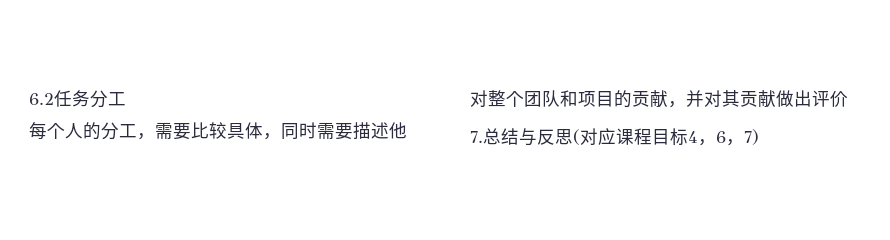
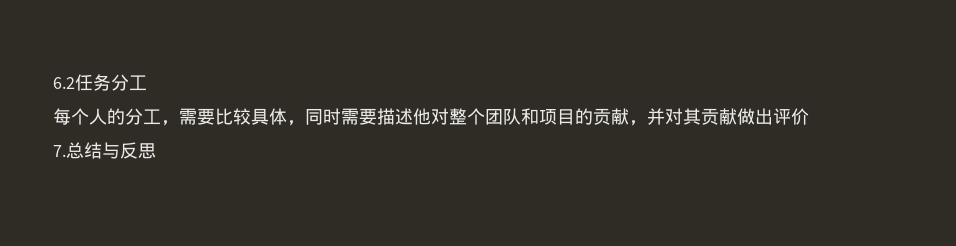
- 7.总结与反思(对应课程目标4，6，7)
+ 7.总结与反思

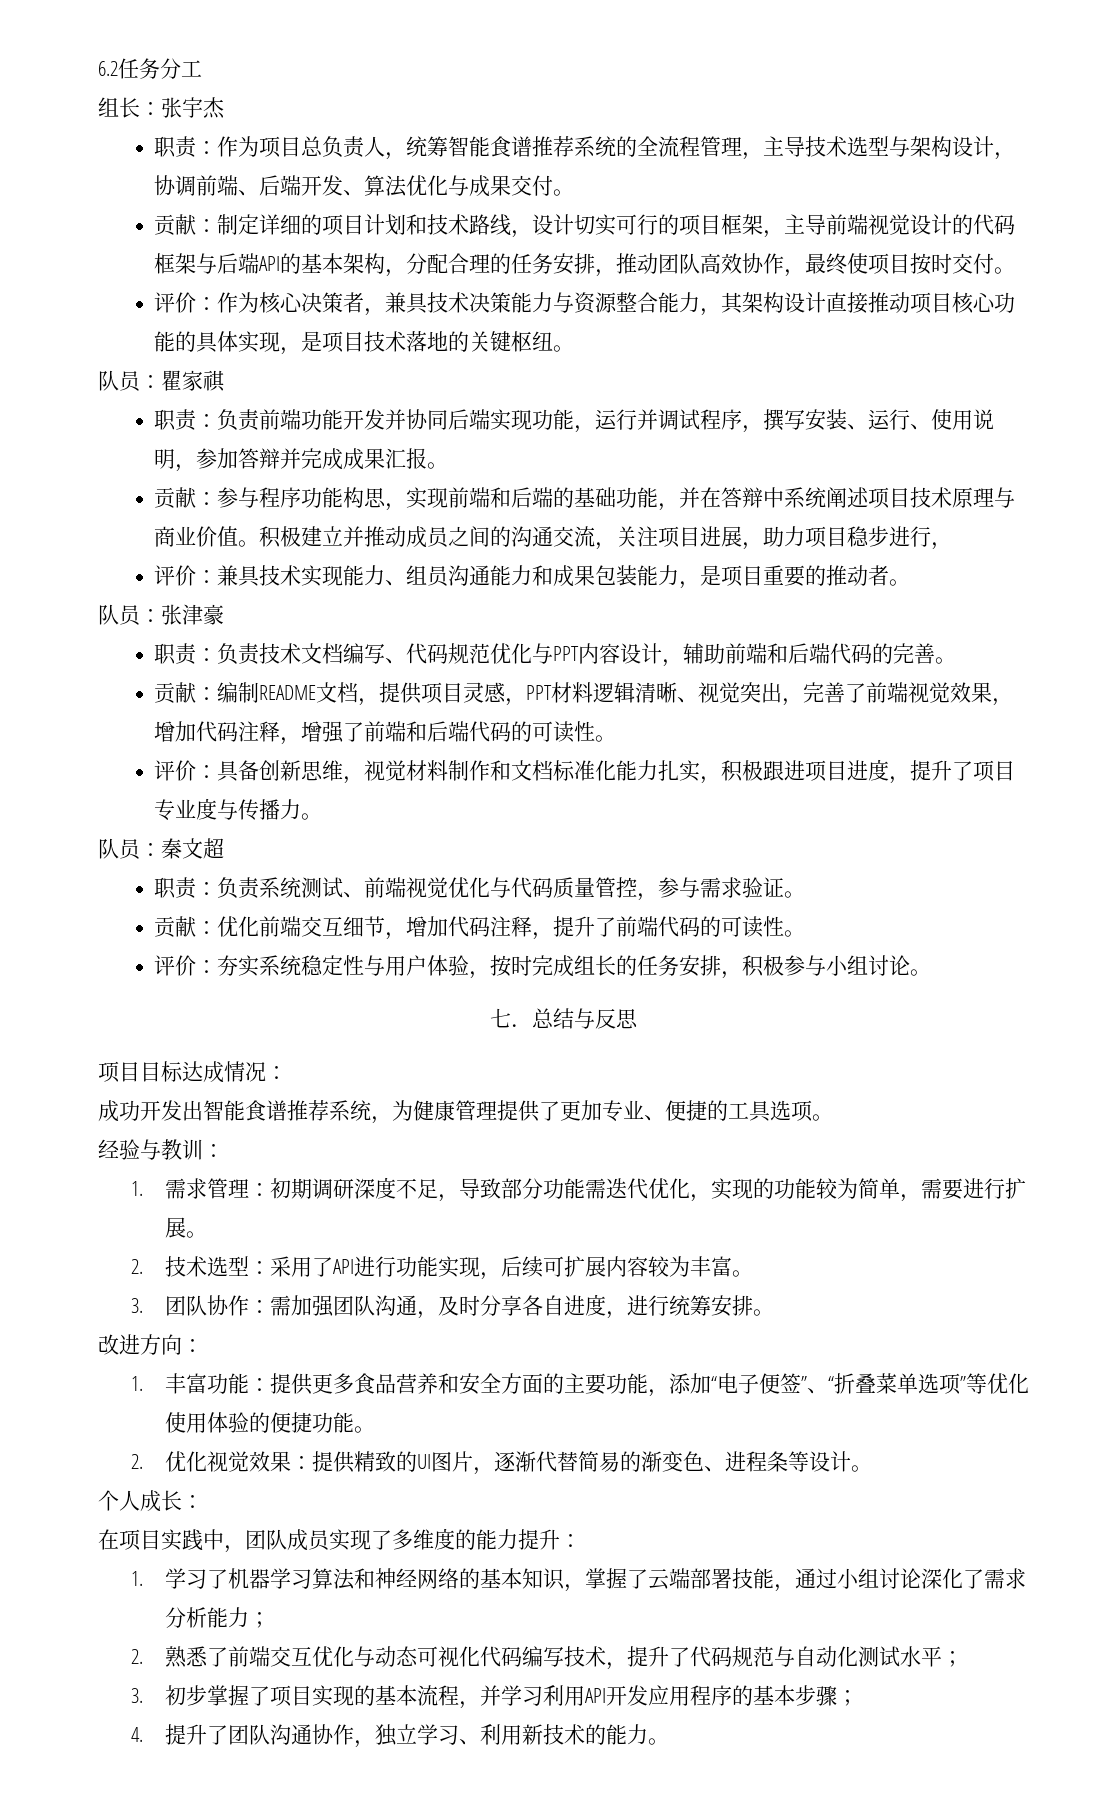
- 每个人的分工，需要比较具体，同时需要描述他对整个团队和项目的贡献，并对其贡献做出评价
- 7.总结与反思
+ 组长：张宇杰
+ 职责：作为项目总负责人，统筹智能食谱推荐系统的全流程管理，主导技术选型与架构设计，协调前端、后端开发、算法优化与成果交付。
+ 贡献：制定详细的项目计划和技术路线，设计切实可行的项目框架，主导前端视觉设计的代码框架与后端API的基本架构，分配合理的任务安排，推动团队高效协作，最终使项目按时交付。
+ 评价：作为核心决策者，兼具技术决策能力与资源整合能力，其架构设计直接推动项目核心功能的具体实现，是项目技术落地的关键枢纽。
+ 队员：瞿家祺
+ 职责：负责前端功能开发并协同后端实现功能，运行并调试程序，撰写安装、运行、使用说明，参加答辩并完成成果汇报。
+ 贡献：参与程序功能构思，实现前端和后端的基础功能，并在答辩中系统阐述项目技术原理与商业价值。积极建立并推动成员之间的沟通交流，关注项目进展，助力项目稳步进行，
+ 评价：兼具技术实现能力、组员沟通能力和成果包装能力，是项目重要的推动者。
+ 队员：张津豪
+ 职责：负责技术文档编写、代码规范优化与PPT内容设计，辅助前端和后端代码的完善。
+ 贡献：编制README文档，提供项目灵感，PPT材料逻辑清晰、视觉突出，完善了前端视觉效果，增加代码注释，增强了前端和后端代码的可读性。
+ 评价：具备创新思维，视觉材料制作和文档标准化能力扎实，积极跟进项目进度，提升了项目专业度与传播力。
+ 队员：秦文超
+ 职责：负责系统测试、前端视觉优化与代码质量管控，参与需求验证。
+ 贡献：优化前端交互细节，增加代码注释，提升了前端代码的可读性。
+ 评价：夯实系统稳定性与用户体验，按时完成组长的任务安排，积极参与小组讨论。
+ 七．总结与反思
+ 项目目标达成情况：
+ 成功开发出智能食谱推荐系统，为健康管理提供了更加专业、便捷的工具选项。
+ 经验与教训：
+ 1.需求管理：初期调研深度不足，导致部分功能需迭代优化，实现的功能较为简单，需要进行扩展。
+ 2.技术选型：采用了API进行功能实现，后续可扩展内容较为丰富。
+ 3.团队协作：需加强团队沟通，及时分享各自进度，进行统筹安排。
+ 改进方向：
+ 1.丰富功能：提供更多食品营养和安全方面的主要功能，添加“电子便签”、“折叠菜单选项”等优化使用体验的便捷功能。
+ 2.优化视觉效果：提供精致的UI图片，逐渐代替简易的渐变色、进程条等设计。
+ 个人成长：
+ 在项目实践中，团队成员实现了多维度的能力提升：
+ 1.学习了机器学习算法和神经网络的基本知识，掌握了云端部署技能，通过小组讨论深化了需求分析能力；
+ 2.熟悉了前端交互优化与动态可视化代码编写技术，提升了代码规范与自动化测试水平；
+ 3.初步掌握了项目实现的基本流程，并学习利用API开发应用程序的基本步骤；
+ 4.提升了团队沟通协作，独立学习、利用新技术的能力。

